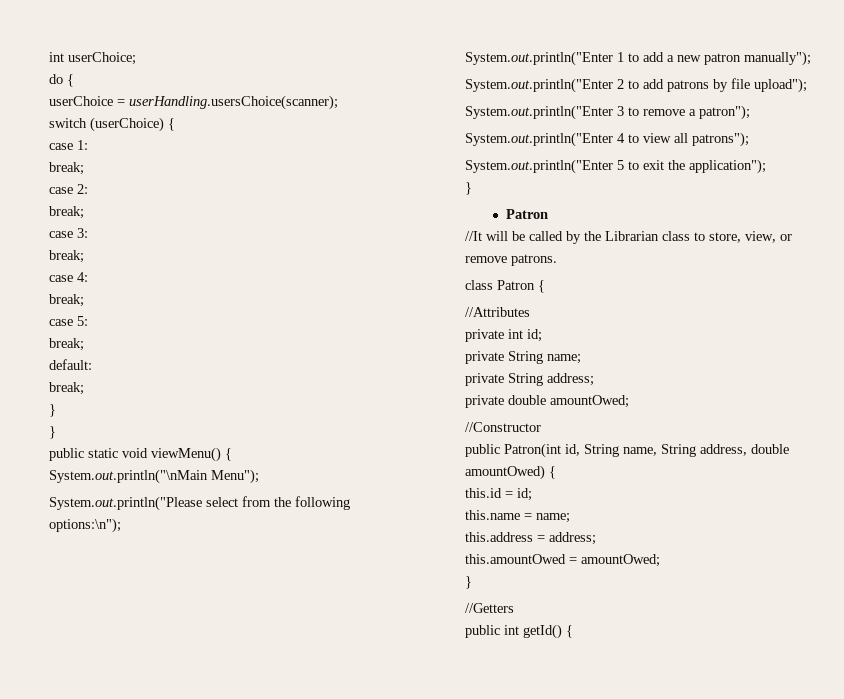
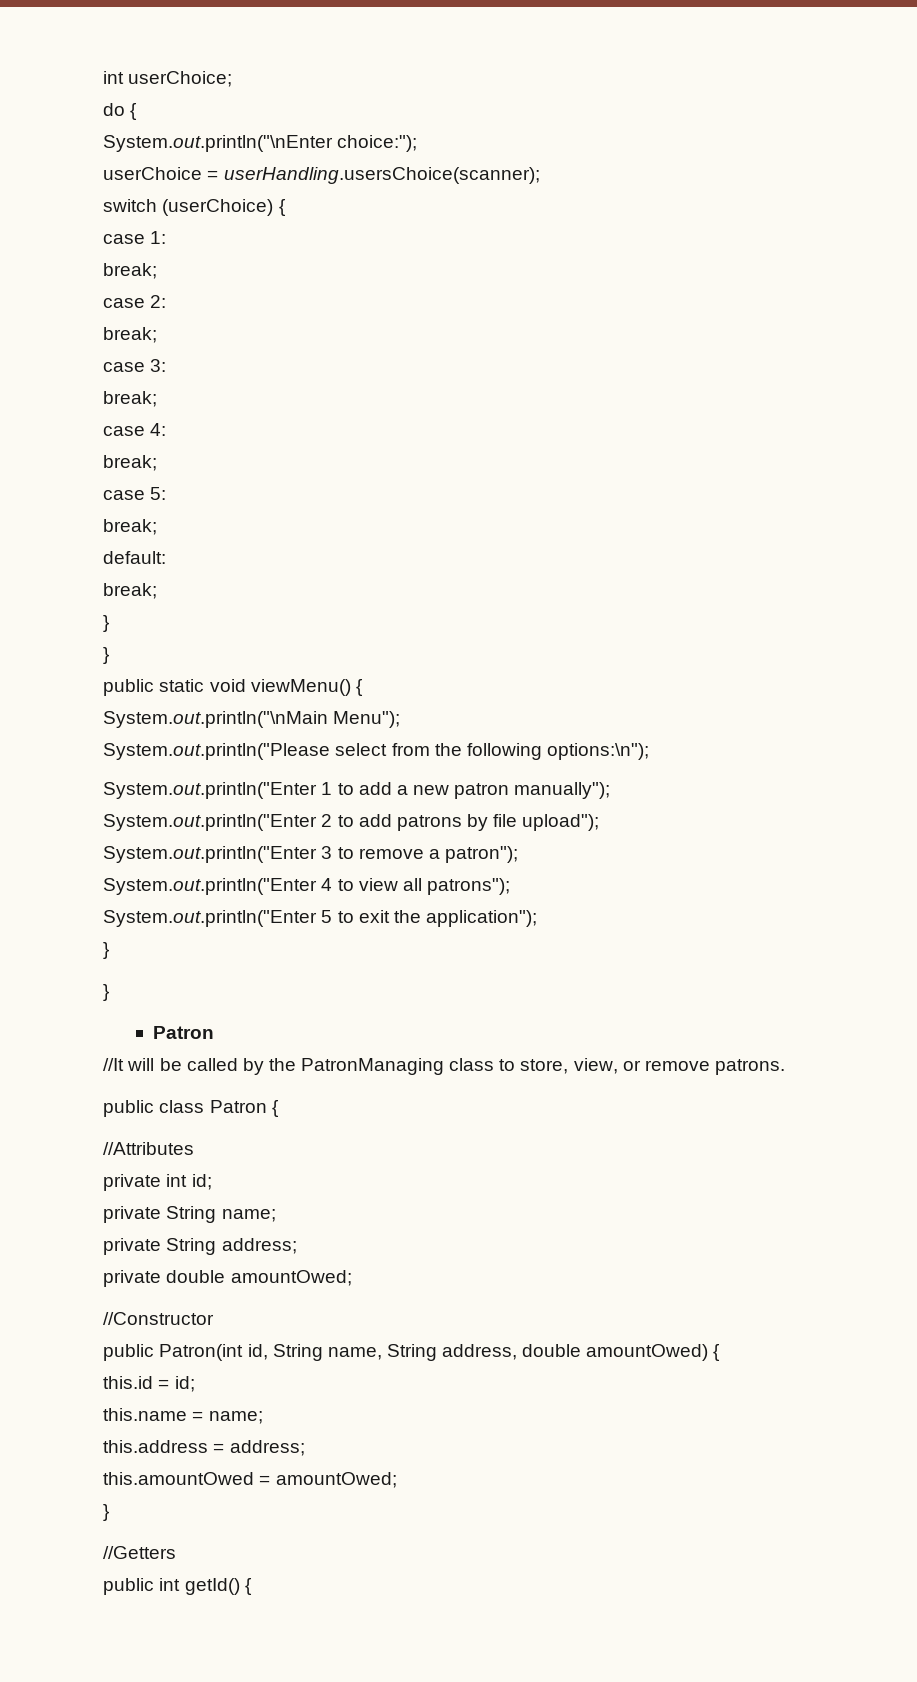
+ System.out.println("\nEnter choice:");
  System.out.println("Enter 5 to exit the application");
+ }
- //It will be called by the Librarian class to store, view, or remove patrons.
+ //It will be called by the PatronManaging class to store, view, or remove patrons.
- class Patron {
+ public class Patron {

